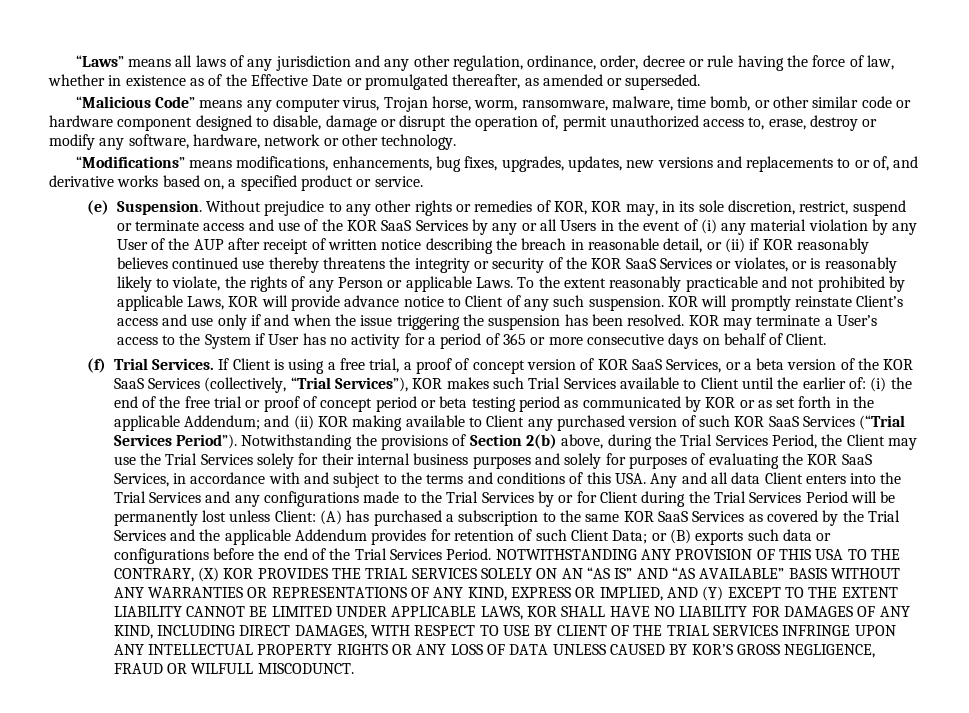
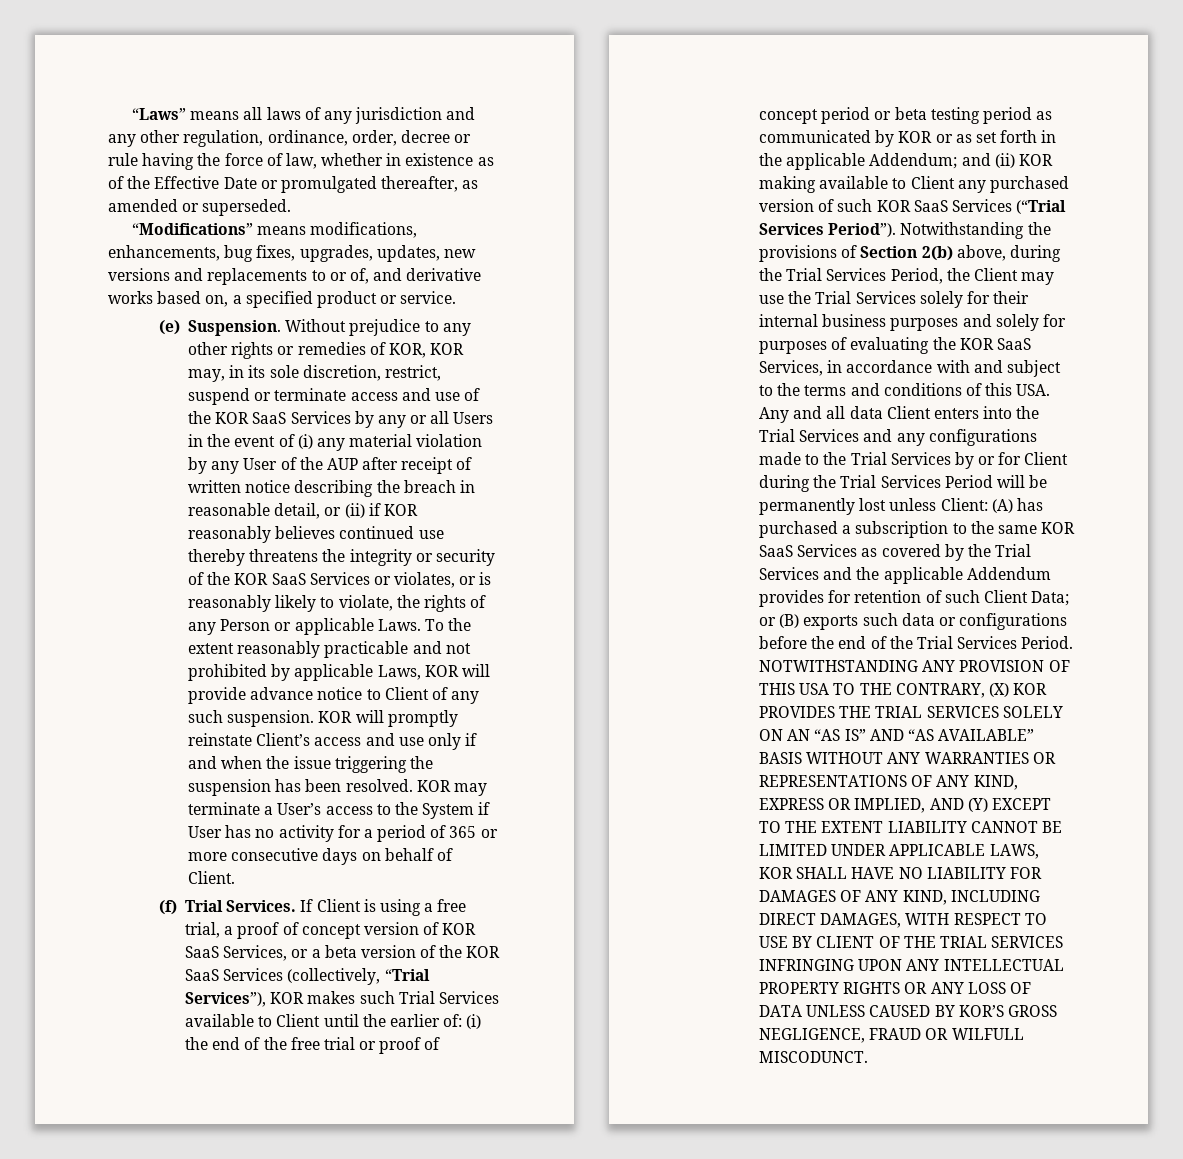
- “Malicious Code” means any computer virus, Trojan horse, worm, ransomware, malware, time bomb, or other similar code or hardware component designed to disable, damage or disrupt the operation of, permit unauthorized access to, erase, destroy or modify any software, hardware, network or other technology.
- NOTWITHSTANDING ANY PROVISION OF THIS USA TO THE CONTRARY, (X) KOR PROVIDES THE TRIAL SERVICES SOLELY ON AN “AS IS” AND “AS AVAILABLE” BASIS WITHOUT ANY WARRANTIES OR REPRESENTATIONS OF ANY KIND, EXPRESS OR IMPLIED, AND (Y) EXCEPT TO THE EXTENT LIABILITY CANNOT BE LIMITED UNDER APPLICABLE LAWS, KOR SHALL HAVE NO LIABILITY FOR DAMAGES OF ANY KIND, INCLUDING DIRECT DAMAGES, WITH RESPECT TO USE BY CLIENT OF THE TRIAL SERVICES INFRINGE UPON ANY INTELLECTUAL PROPERTY RIGHTS OR ANY LOSS OF DATA UNLESS CAUSED BY KOR’S GROSS NEGLIGENCE, FRAUD OR WILFULL MISCODUNCT.
+ NOTWITHSTANDING ANY PROVISION OF THIS USA TO THE CONTRARY, (X) KOR PROVIDES THE TRIAL SERVICES SOLELY ON AN “AS IS” AND “AS AVAILABLE” BASIS WITHOUT ANY WARRANTIES OR REPRESENTATIONS OF ANY KIND, EXPRESS OR IMPLIED, AND (Y) EXCEPT TO THE EXTENT LIABILITY CANNOT BE LIMITED UNDER APPLICABLE LAWS, KOR SHALL HAVE NO LIABILITY FOR DAMAGES OF ANY KIND, INCLUDING DIRECT DAMAGES, WITH RESPECT TO USE BY CLIENT OF THE TRIAL SERVICES INFRINGING UPON ANY INTELLECTUAL PROPERTY RIGHTS OR ANY LOSS OF DATA UNLESS CAUSED BY KOR’S GROSS NEGLIGENCE, FRAUD OR WILFULL MISCODUNCT.

